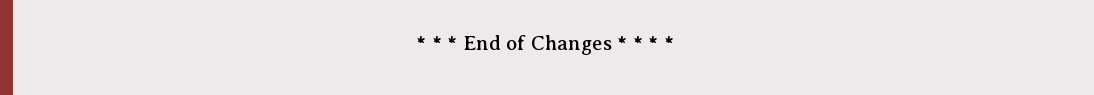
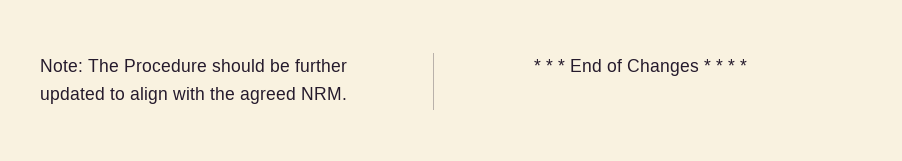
+ Note: The Procedure should be further updated to align with the agreed NRM.

